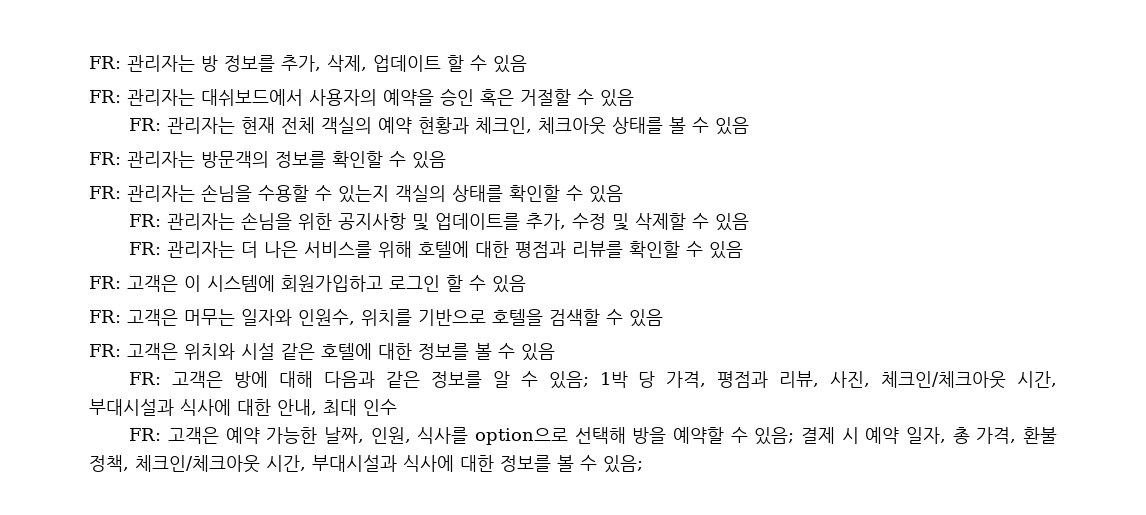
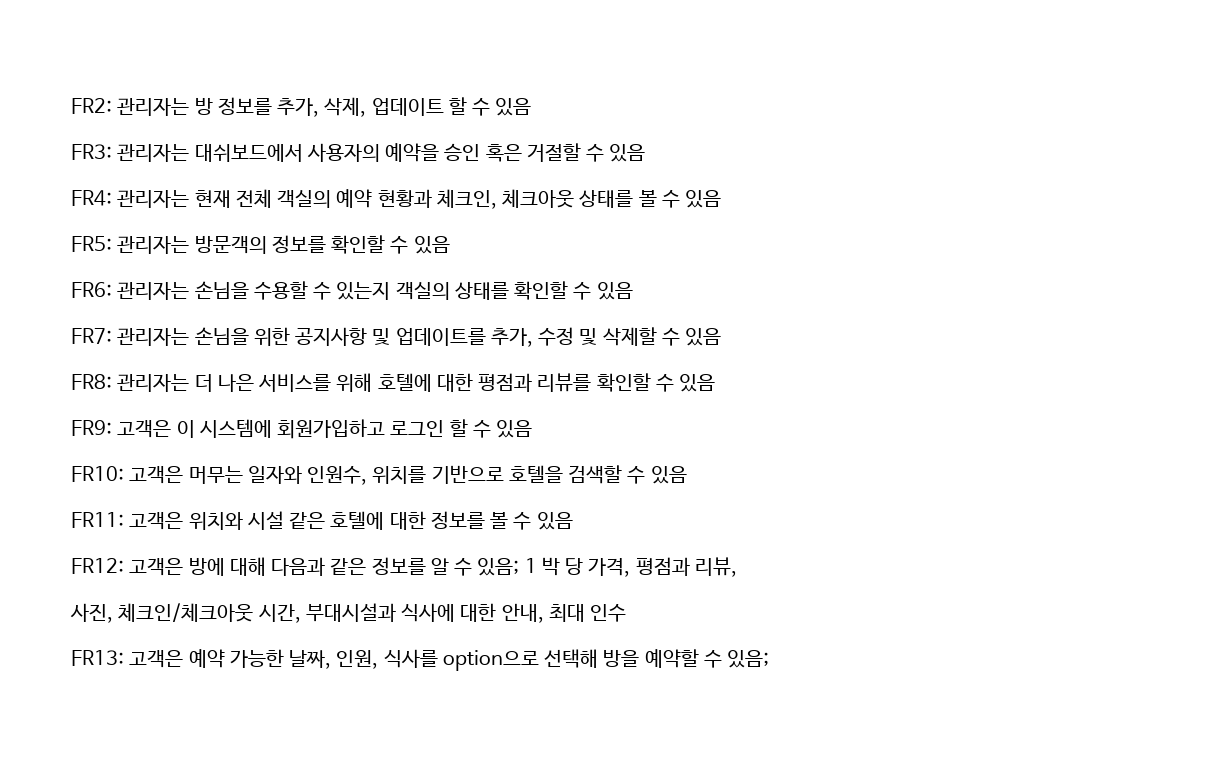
- FR: 관리자는 방 정보를 추가, 삭제, 업데이트 할 수 있음
+ FR2: 관리자는 방 정보를 추가, 삭제, 업데이트 할 수 있음
- FR: 관리자는 대쉬보드에서 사용자의 예약을 승인 혹은 거절할 수 있음
+ FR3: 관리자는 대쉬보드에서 사용자의 예약을 승인 혹은 거절할 수 있음
- FR: 관리자는 현재 전체 객실의 예약 현황과 체크인, 체크아웃 상태를 볼 수 있음
+ FR4: 관리자는 현재 전체 객실의 예약 현황과 체크인, 체크아웃 상태를 볼 수 있음
- FR: 관리자는 방문객의 정보를 확인할 수 있음
+ FR5: 관리자는 방문객의 정보를 확인할 수 있음
- FR: 관리자는 손님을 수용할 수 있는지 객실의 상태를 확인할 수 있음
+ FR6: 관리자는 손님을 수용할 수 있는지 객실의 상태를 확인할 수 있음
- FR: 관리자는 손님을 위한 공지사항 및 업데이트를 추가, 수정 및 삭제할 수 있음
+ FR7: 관리자는 손님을 위한 공지사항 및 업데이트를 추가, 수정 및 삭제할 수 있음
- FR: 관리자는 더 나은 서비스를 위해 호텔에 대한 평점과 리뷰를 확인할 수 있음
+ FR8: 관리자는 더 나은 서비스를 위해 호텔에 대한 평점과 리뷰를 확인할 수 있음
- FR: 고객은 이 시스템에 회원가입하고 로그인 할 수 있음
+ FR9: 고객은 이 시스템에 회원가입하고 로그인 할 수 있음
- FR: 고객은 머무는 일자와 인원수, 위치를 기반으로 호텔을 검색할 수 있음
+ FR10: 고객은 머무는 일자와 인원수, 위치를 기반으로 호텔을 검색할 수 있음
- FR: 고객은 위치와 시설 같은 호텔에 대한 정보를 볼 수 있음
+ FR11: 고객은 위치와 시설 같은 호텔에 대한 정보를 볼 수 있음
- FR: 고객은 방에 대해 다음과 같은 정보를 알 수 있음; 1박 당 가격, 평점과 리뷰, 사진, 체크인/체크아웃 시간, 부대시설과 식사에 대한 안내, 최대 인수
+ FR12: 고객은 방에 대해 다음과 같은 정보를 알 수 있음; 1 박 당 가격, 평점과 리뷰,
+ 사진, 체크인/체크아웃 시간, 부대시설과 식사에 대한 안내, 최대 인수
- FR: 고객은 예약 가능한 날짜, 인원, 식사를 option으로 선택해 방을 예약할 수 있음; 결제 시 예약 일자, 총 가격, 환불 정책, 체크인/체크아웃 시간, 부대시설과 식사에 대한 정보를 볼 수 있음;
+ FR13: 고객은 예약 가능한 날짜, 인원, 식사를 option으로 선택해 방을 예약할 수 있음;

